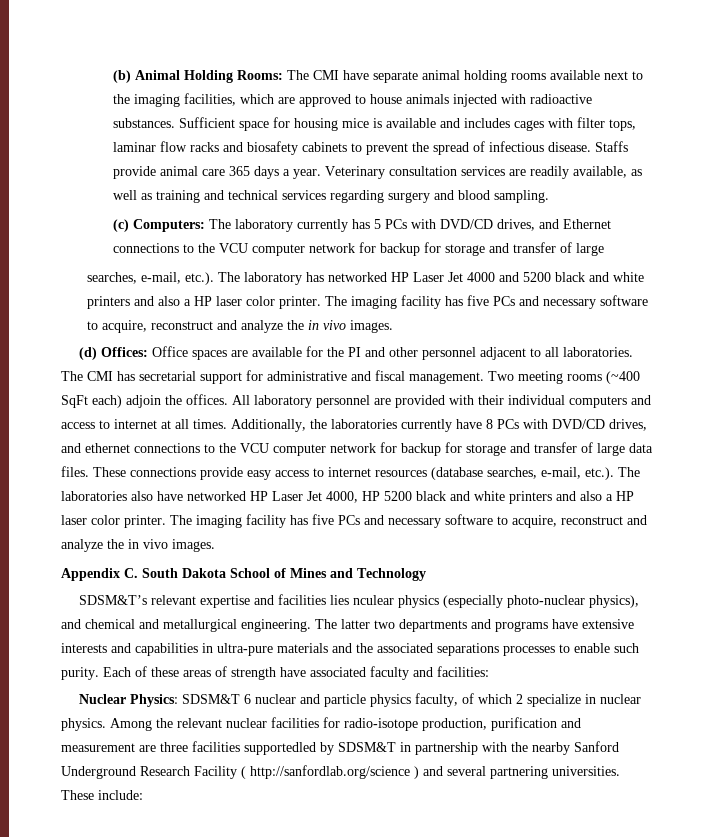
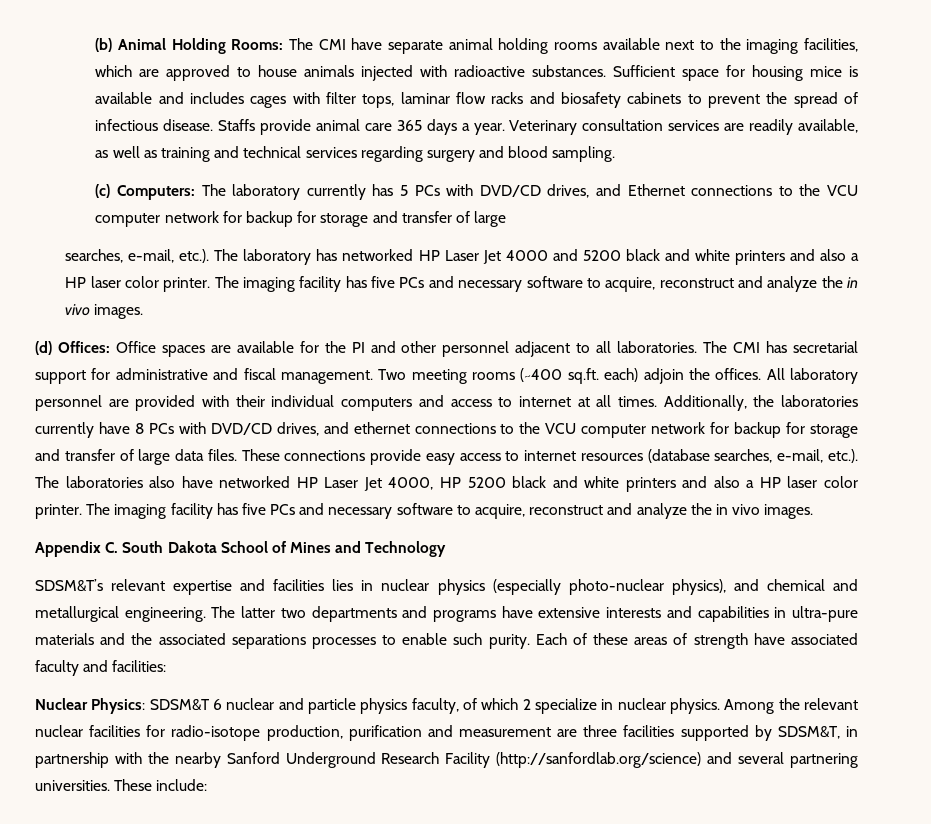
- Two meeting rooms (~400 SqFt each) adjoin the offices.
+ Two meeting rooms (~400 sq.ft. each) adjoin the offices.
- SDSM&T’s relevant expertise and facilities lies nculear physics (especially photo-nuclear physics), and chemical and metallurgical engineering.
+ SDSM&T’s relevant expertise and facilities lies in nuclear physics (especially photo-nuclear physics), and chemical and metallurgical engineering.
- Among the relevant nuclear facilities for radio-isotope production, purification and measurement are three facilities supportedled by SDSM&T in partnership with the nearby Sanford Underground Research Facility ( http://sanfordlab.org/science ) and several partnering universities.
+ Among the relevant nuclear facilities for radio-isotope production, purification and measurement are three facilities supported by SDSM&T, in partnership with the nearby Sanford Underground Research Facility (http://sanfordlab.org/science) and several partnering universities.

